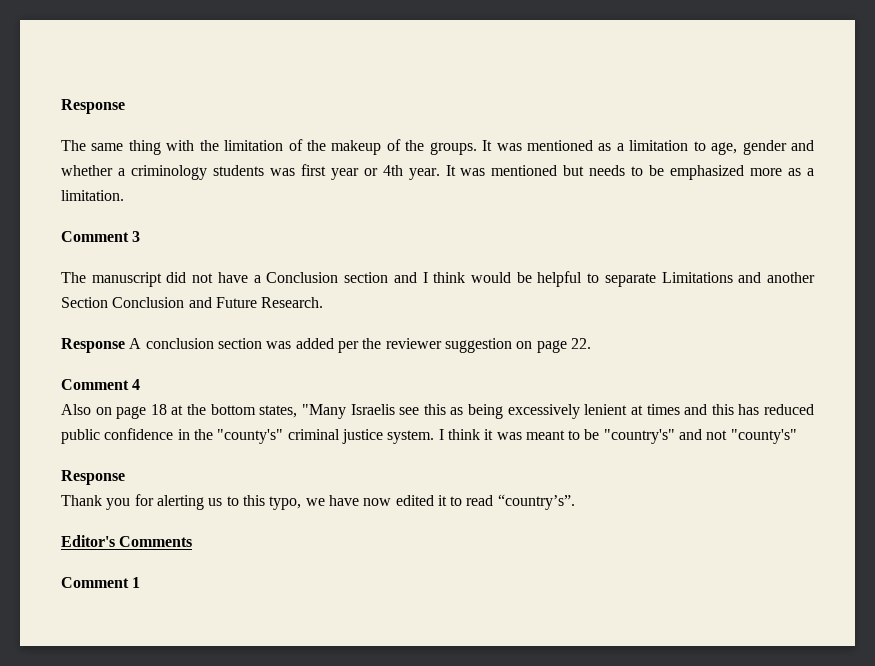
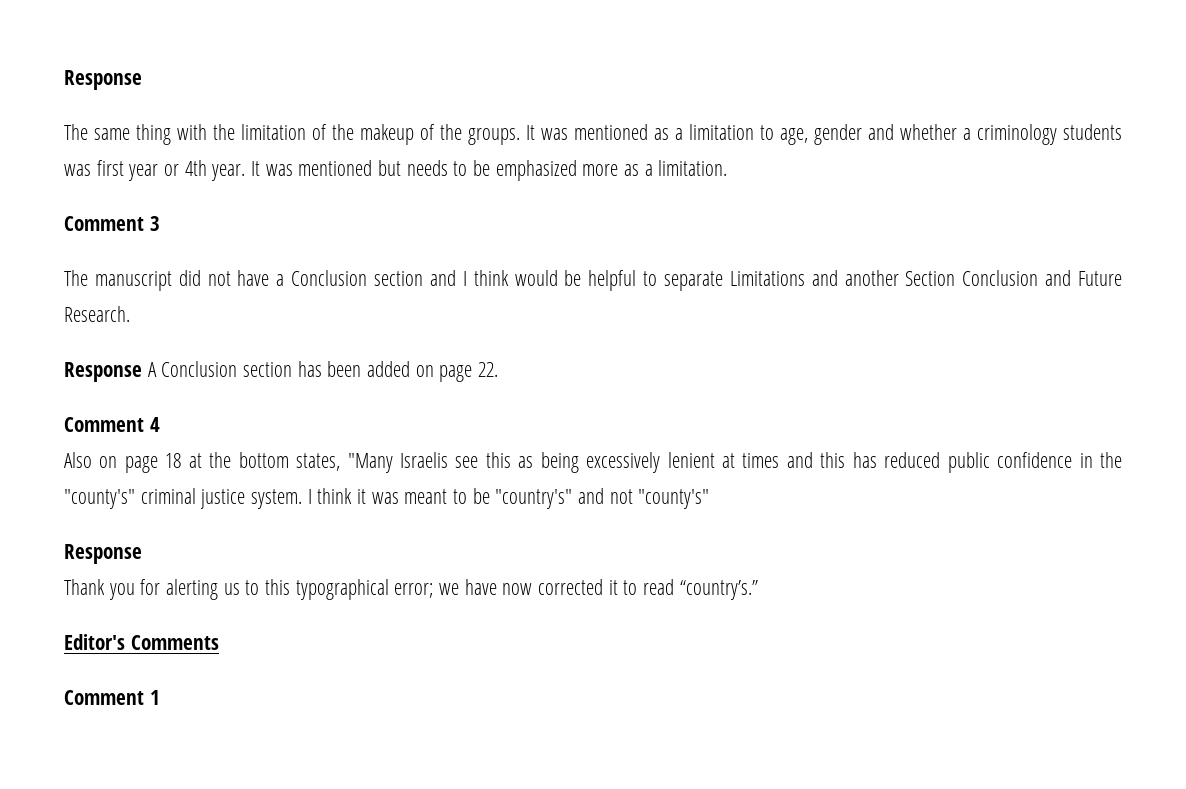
- Response A conclusion section was added per the reviewer suggestion on page 22.
+ Response A Conclusion section has been added on page 22.
- Thank you for alerting us to this typo, we have now edited it to read “country’s”.
+ Thank you for alerting us to this typographical error; we have now corrected it to read “country’s.”

